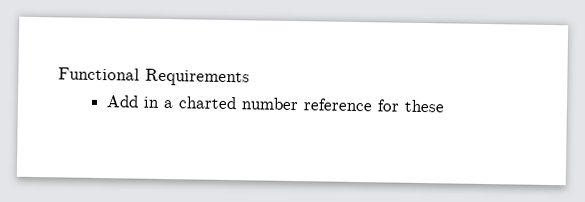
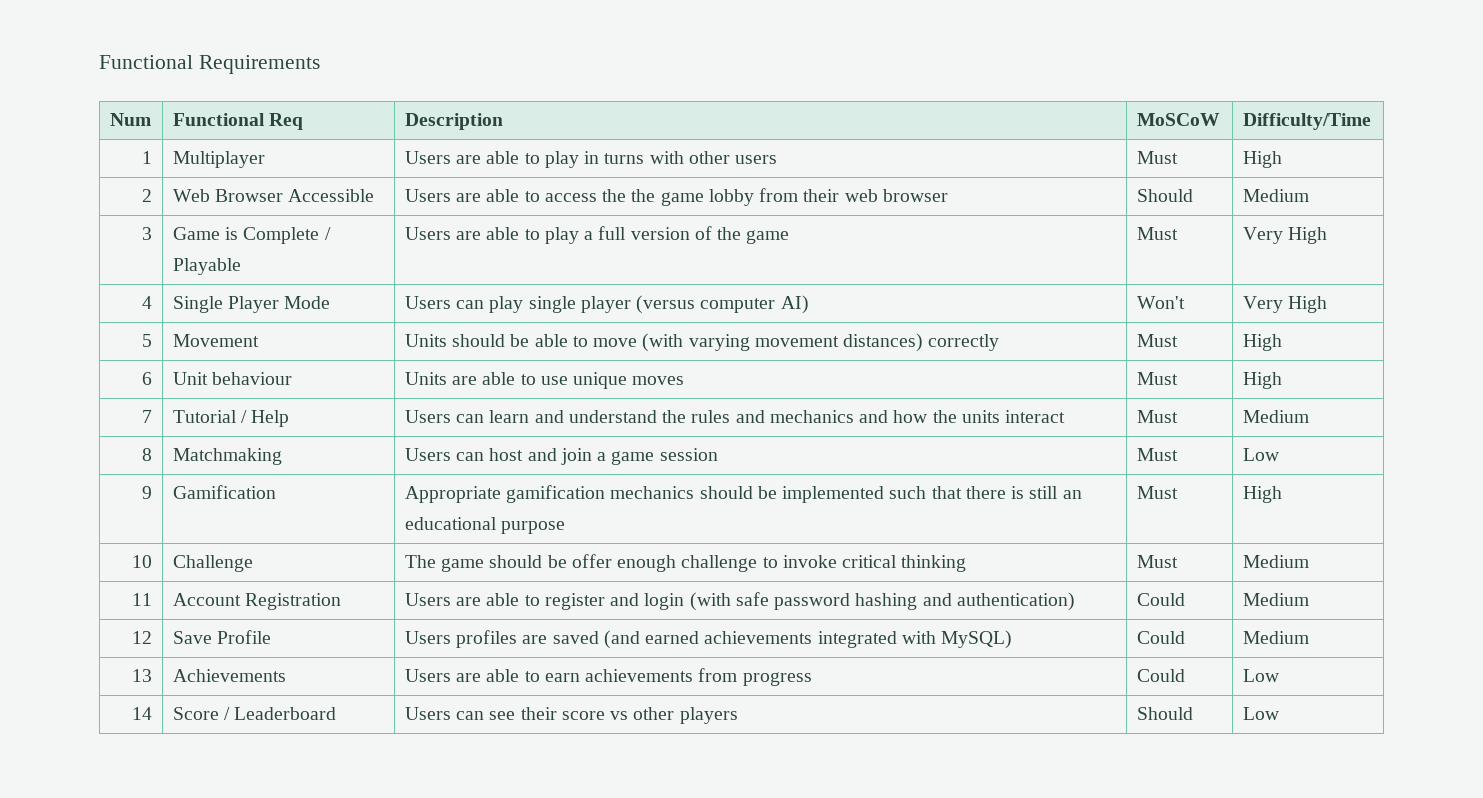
- Add in a charted number reference for these
+ Num | Functional Req | Description | MoSCoW | Difficulty/Time
+ 1 | Multiplayer | Users are able to play in turns with other users | Must | High
+ 2 | Web Browser Accessible | Users are able to access the the game lobby from their web browser | Should | Medium
+ 3 | Game is Complete / Playable | Users are able to play a full version of the game | Must | Very High
+ 4 | Single Player Mode | Users can play single player (versus computer AI) | Won't | Very High
+ 5 | Movement | Units should be able to move (with varying movement distances) correctly | Must | High
+ 6 | Unit behaviour | Units are able to use unique moves | Must | High
+ 7 | Tutorial / Help | Users can learn and understand the rules and mechanics and how the units interact | Must | Medium
+ 8 | Matchmaking | Users can host and join a game session | Must | Low
+ 9 | Gamification | Appropriate gamification mechanics should be implemented such that there is still an educational purpose | Must | High
+ 10 | Challenge | The game should be offer enough challenge to invoke critical thinking | Must | Medium
+ 11 | Account Registration | Users are able to register and login (with safe password hashing and authentication) | Could | Medium
+ 12 | Save Profile | Users profiles are saved (and earned achievements integrated with MySQL) | Could | Medium
+ 13 | Achievements | Users are able to earn achievements from progress | Could | Low
+ 14 | Score / Leaderboard | Users can see their score vs other players | Should | Low

